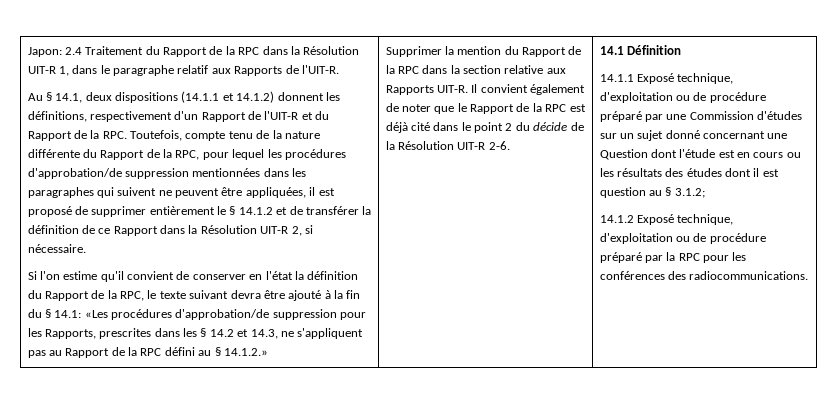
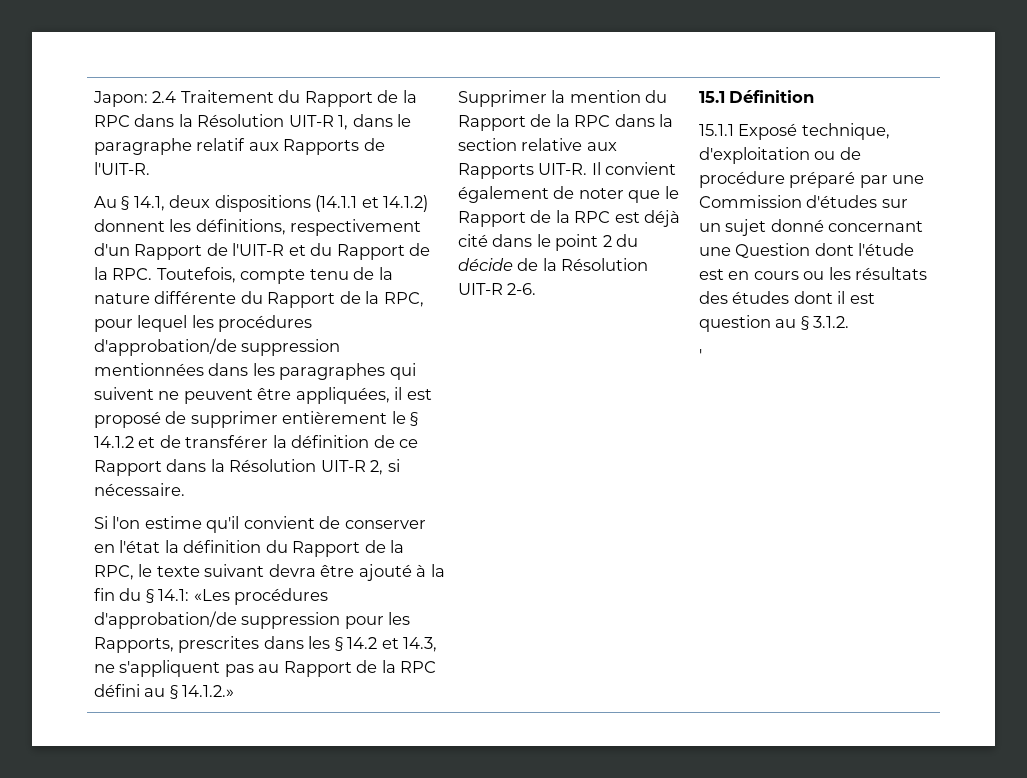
- 14.1 Définition
+ 15.1 Définition
- 14.1.1 Exposé technique, d'exploitation ou de procédure préparé par une Commission d'études sur un sujet donné concernant une Question dont l'étude est en cours ou les résultats des études dont il est question au § 3.1.2;
- 14.1.2 Exposé technique, d'exploitation ou de procédure préparé par la RPC pour les conférences des radiocommunications.
+ 15.1.1 Exposé technique, d'exploitation ou de procédure préparé par une Commission d'études sur un sujet donné concernant une Question dont l'étude est en cours ou les résultats des études dont il est question au § 3.1.2.
+ '

